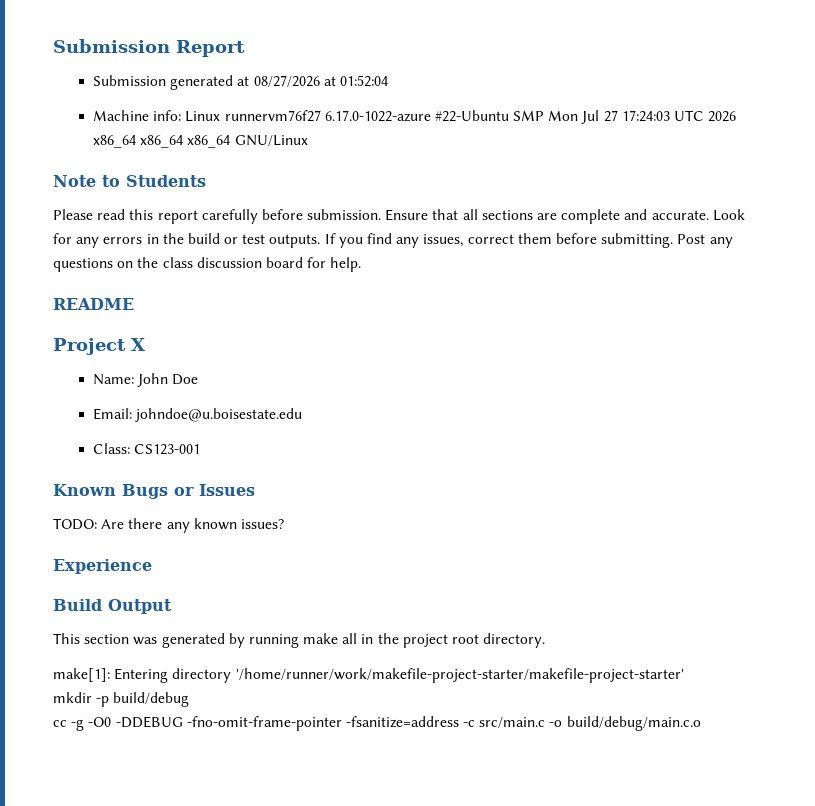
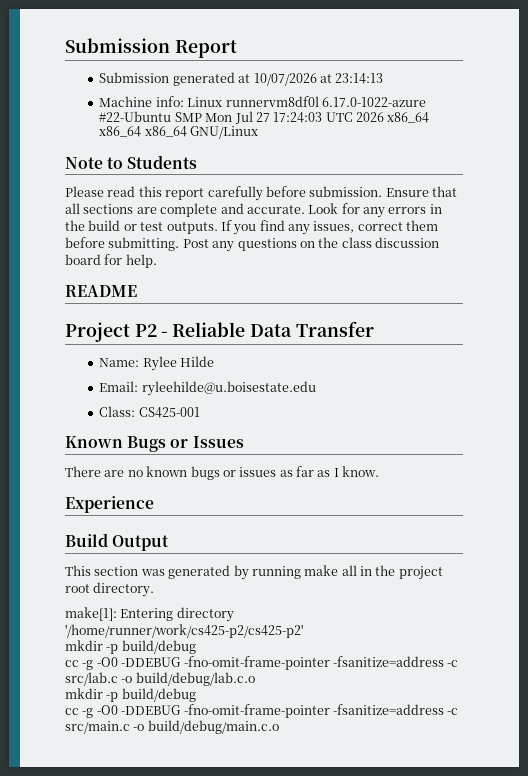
- Submission generated at 08/27/2026 at 01:52:04
+ Submission generated at 10/07/2026 at 23:14:13
- Machine info: Linux runnervm76f27 6.17.0-1022-azure #22-Ubuntu SMP Mon Jul 27 17:24:03 UTC 2026 x86_64 x86_64 x86_64 GNU/Linux
+ Machine info: Linux runnervm8df0l 6.17.0-1022-azure #22-Ubuntu SMP Mon Jul 27 17:24:03 UTC 2026 x86_64 x86_64 x86_64 GNU/Linux
- Project X
+ Project P2 - Reliable Data Transfer
- Name: John Doe
+ Name: Rylee Hilde
- Email: johndoe@u.boisestate.edu
+ Email: ryleehilde@u.boisestate.edu
- Class: CS123-001
+ Class: CS425-001
- TODO: Are there any known issues?
+ There are no known bugs or issues as far as I know.
- make[1]: Entering directory '/home/runner/work/makefile-project-starter/makefile-project-starter'
+ make[1]: Entering directory '/home/runner/work/cs425-p2/cs425-p2'
+ mkdir -p build/debug
+ cc -g -O0 -DDEBUG -fno-omit-frame-pointer -fsanitize=address -c src/lab.c -o build/debug/lab.c.o

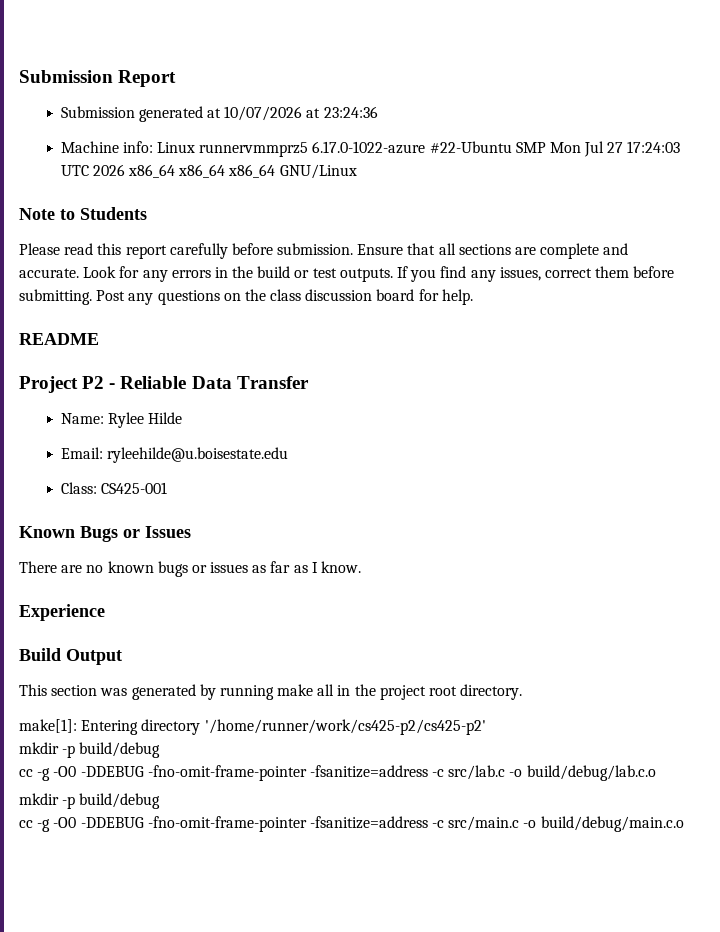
- Submission generated at 10/07/2026 at 23:14:13
+ Submission generated at 10/07/2026 at 23:24:36
- Machine info: Linux runnervm8df0l 6.17.0-1022-azure #22-Ubuntu SMP Mon Jul 27 17:24:03 UTC 2026 x86_64 x86_64 x86_64 GNU/Linux
+ Machine info: Linux runnervmmprz5 6.17.0-1022-azure #22-Ubuntu SMP Mon Jul 27 17:24:03 UTC 2026 x86_64 x86_64 x86_64 GNU/Linux

